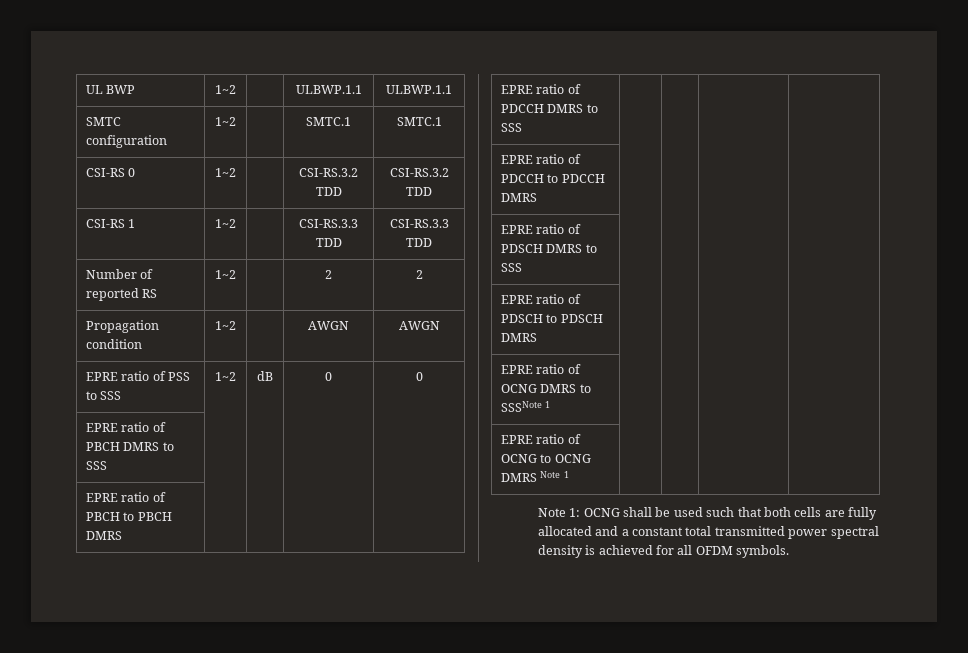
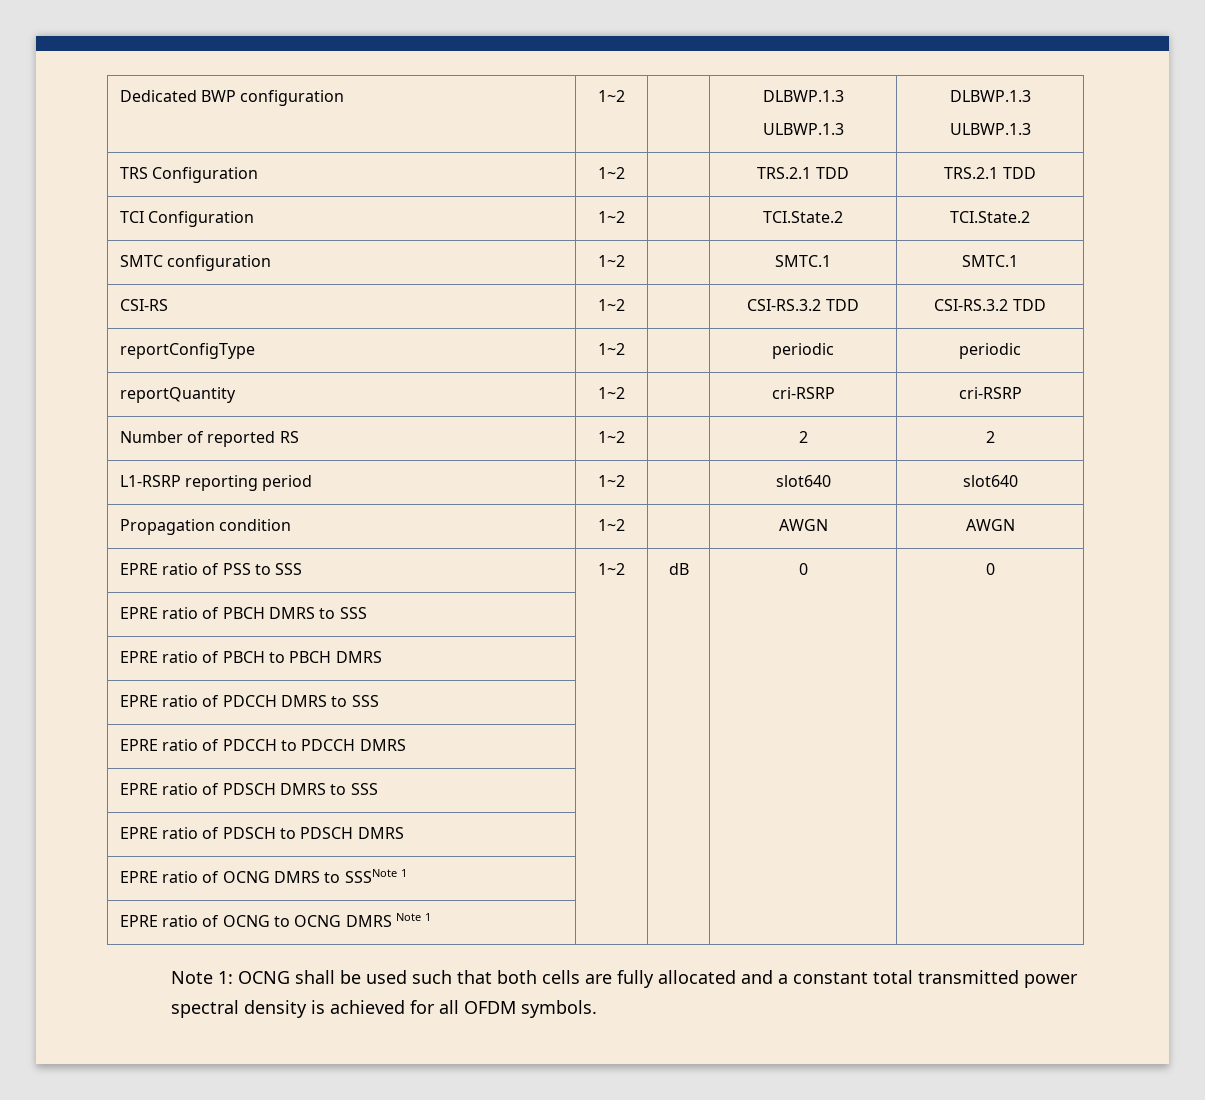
- UL BWP | 1~2 | | ULBWP.1.1 | ULBWP.1.1
+ Dedicated BWP configuration | 1~2 | | DLBWP.1.3
+ ULBWP.1.3 | DLBWP.1.3
+ ULBWP.1.3
+ TRS Configuration | 1~2 | | TRS.2.1 TDD | TRS.2.1 TDD
+ TCI Configuration | 1~2 | | TCI.State.2 | TCI.State.2
- CSI-RS 0 | 1~2 | | CSI-RS.3.2 TDD | CSI-RS.3.2 TDD
+ CSI-RS | 1~2 | | CSI-RS.3.2 TDD | CSI-RS.3.2 TDD
- CSI-RS 1 | 1~2 | | CSI-RS.3.3 TDD | CSI-RS.3.3 TDD
+ reportConfigType | 1~2 | | periodic | periodic
+ reportQuantity | 1~2 | | cri-RSRP | cri-RSRP
+ L1-RSRP reporting period | 1~2 | | slot640 | slot640

